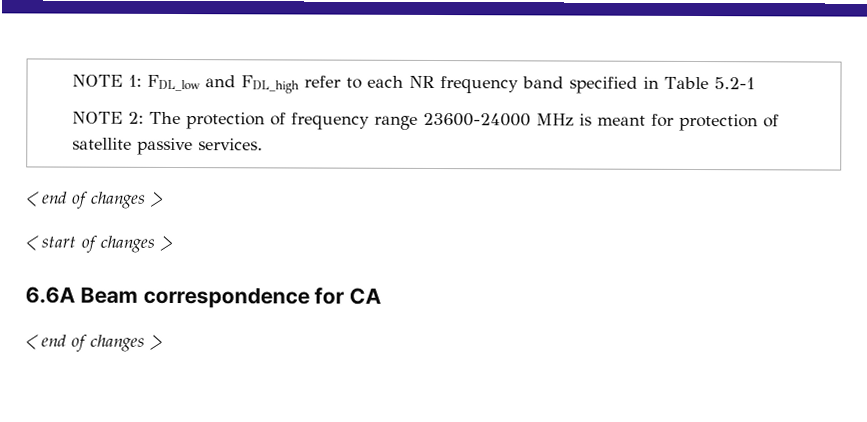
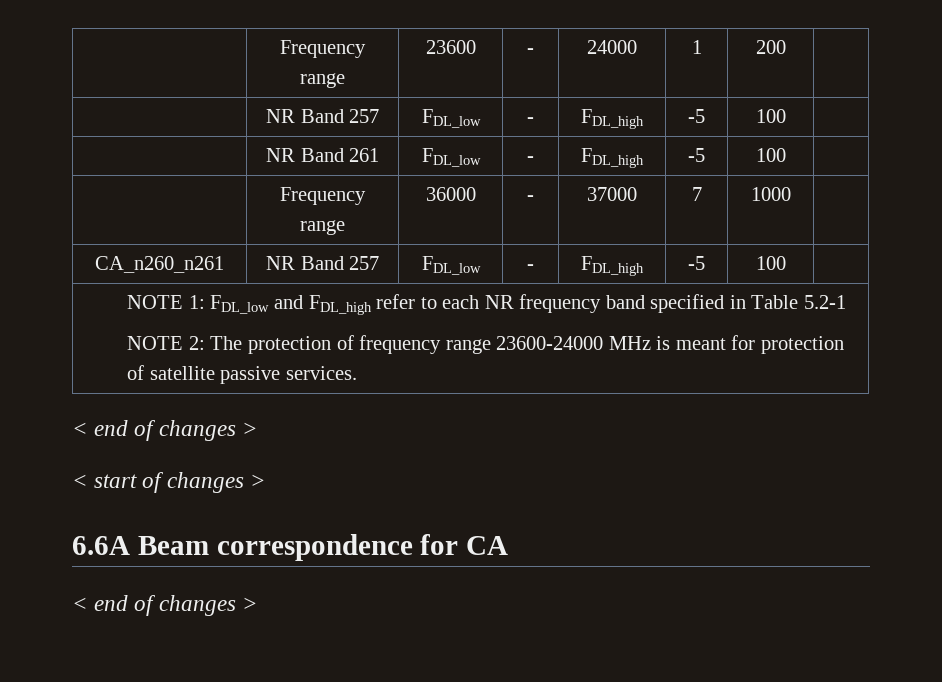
+ | Frequency range | 23600 | - | 24000 | 1 | 200 |
+ | NR Band 257 | FDL_low | - | FDL_high | -5 | 100 |
+ | NR Band 261 | FDL_low | - | FDL_high | -5 | 100 |
+ | Frequency range | 36000 | - | 37000 | 7 | 1000 |
+ CA_n260_n261 | NR Band 257 | FDL_low | - | FDL_high | -5 | 100 |

